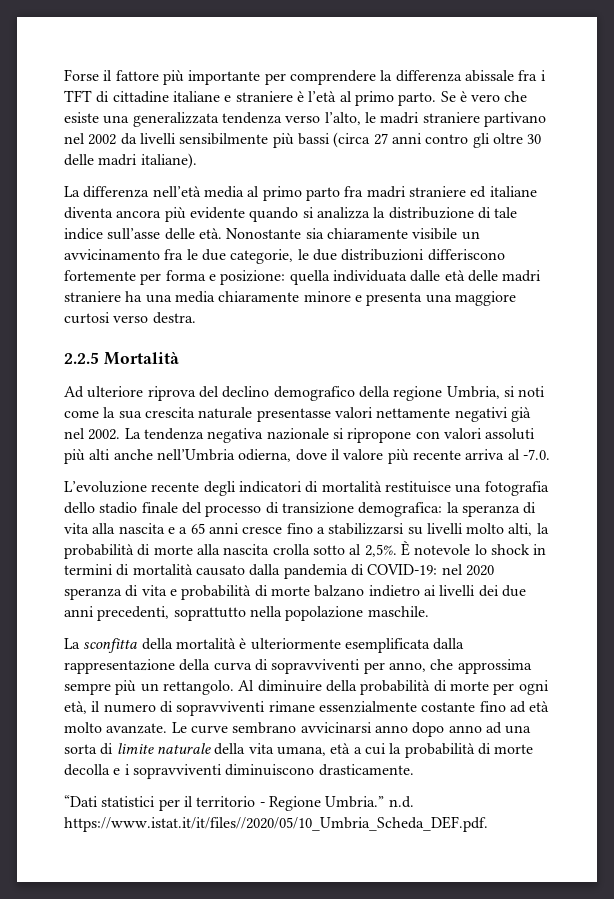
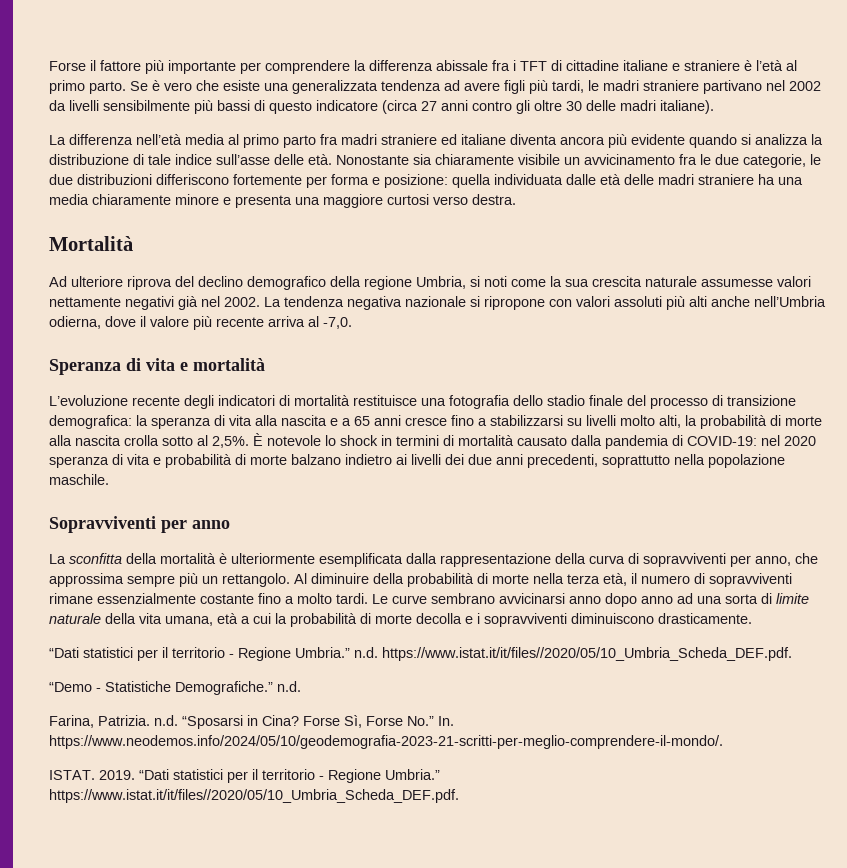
- Se è vero che esiste una generalizzata tendenza verso l’alto, le madri straniere partivano nel 2002 da livelli sensibilmente più bassi (circa 27 anni contro gli oltre 30 delle madri italiane).
+ Se è vero che esiste una generalizzata tendenza ad avere figli più tardi, le madri straniere partivano nel 2002 da livelli sensibilmente più bassi di questo indicatore (circa 27 anni contro gli oltre 30 delle madri italiane).
- 2.2.5 Mortalità
+ Mortalità
- Ad ulteriore riprova del declino demografico della regione Umbria, si noti come la sua crescita naturale presentasse valori nettamente negativi già nel 2002.
+ Ad ulteriore riprova del declino demografico della regione Umbria, si noti come la sua crescita naturale assumesse valori nettamente negativi già nel 2002.
- La tendenza negativa nazionale si ripropone con valori assoluti più alti anche nell’Umbria odierna, dove il valore più recente arriva al -7.0.
+ La tendenza negativa nazionale si ripropone con valori assoluti più alti anche nell’Umbria odierna, dove il valore più recente arriva al -7,0.
+ Speranza di vita e mortalità
+ Sopravviventi per anno
- Al diminuire della probabilità di morte per ogni età, il numero di sopravviventi rimane essenzialmente costante fino ad età molto avanzate.
+ Al diminuire della probabilità di morte nella terza età, il numero di sopravviventi rimane essenzialmente costante fino a molto tardi.
+ “Demo - Statistiche Demografiche.” n.d.
+ Farina, Patrizia. n.d. “Sposarsi in Cina? Forse Sì, Forse No.” In. https://www.neodemos.info/2024/05/10/geodemografia-2023-21-scritti-per-meglio-comprendere-il-mondo/.
+ ISTAT. 2019. “Dati statistici per il territorio - Regione Umbria.” https://www.istat.it/it/files//2020/05/10_Umbria_Scheda_DEF.pdf.

